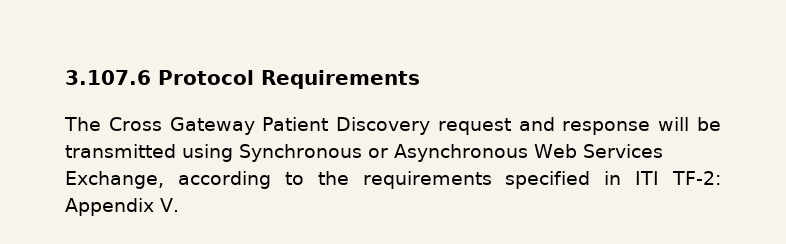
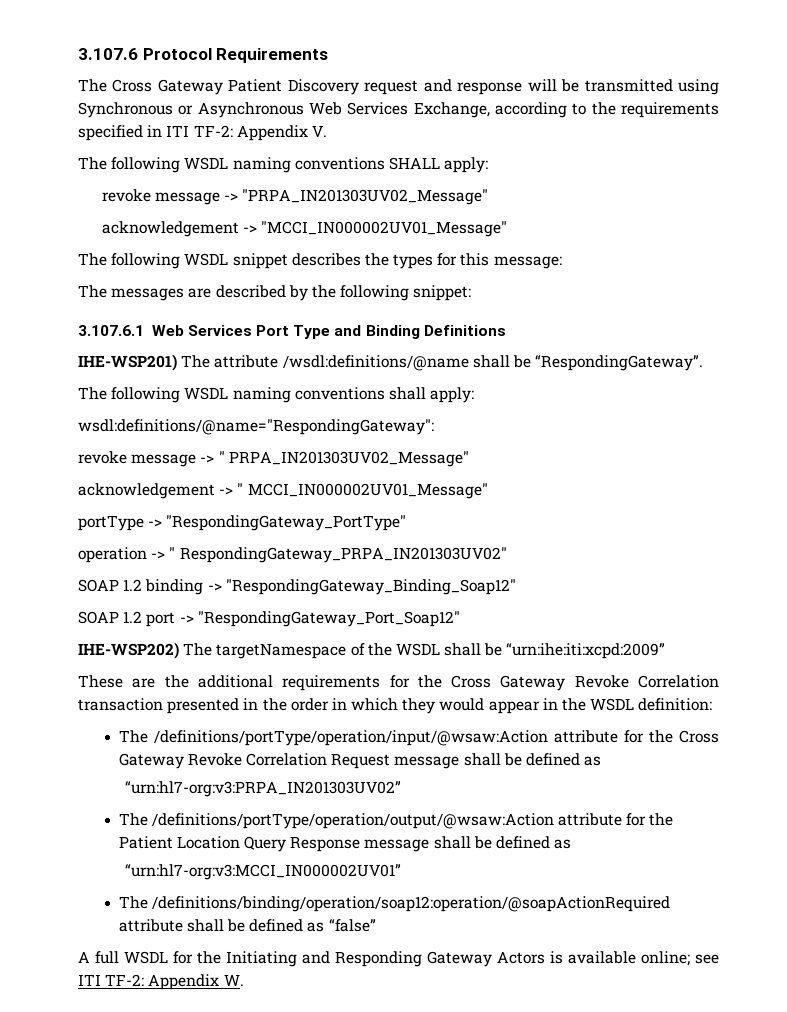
+ The following WSDL naming conventions SHALL apply:
+ revoke message -> "PRPA_IN201303UV02_Message"
+ acknowledgement -> "MCCI_IN000002UV01_Message"
+ The following WSDL snippet describes the types for this message:
+ The messages are described by the following snippet:
+ 3.107.6.1 Web Services Port Type and Binding Definitions
+ IHE-WSP201) The attribute /wsdl:definitions/@name shall be “RespondingGateway”.
+ The following WSDL naming conventions shall apply:
+ wsdl:definitions/@name="RespondingGateway":
+ revoke message -> " PRPA_IN201303UV02_Message"
+ acknowledgement -> " MCCI_IN000002UV01_Message"
+ portType -> "RespondingGateway_PortType"
+ operation -> " RespondingGateway_PRPA_IN201303UV02"
+ SOAP 1.2 binding -> "RespondingGateway_Binding_Soap12"
+ SOAP 1.2 port -> "RespondingGateway_Port_Soap12"
+ IHE-WSP202) The targetNamespace of the WSDL shall be “urn:ihe:iti:xcpd:2009”
+ These are the additional requirements for the Cross Gateway Revoke Correlation transaction presented in the order in which they would appear in the WSDL definition:
+ The /definitions/portType/operation/input/@wsaw:Action attribute for the Cross Gateway Revoke Correlation Request message shall be defined as
+ “urn:hl7-org:v3:PRPA_IN201303UV02”
+ The /definitions/portType/operation/output/@wsaw:Action attribute for the Patient Location Query Response message shall be defined as
+ “urn:hl7-org:v3:MCCI_IN000002UV01”
+ The /definitions/binding/operation/soap12:operation/@soapActionRequired attribute shall be defined as “false”
+ A full WSDL for the Initiating and Responding Gateway Actors is available online; see ITI TF-2: Appendix W.

